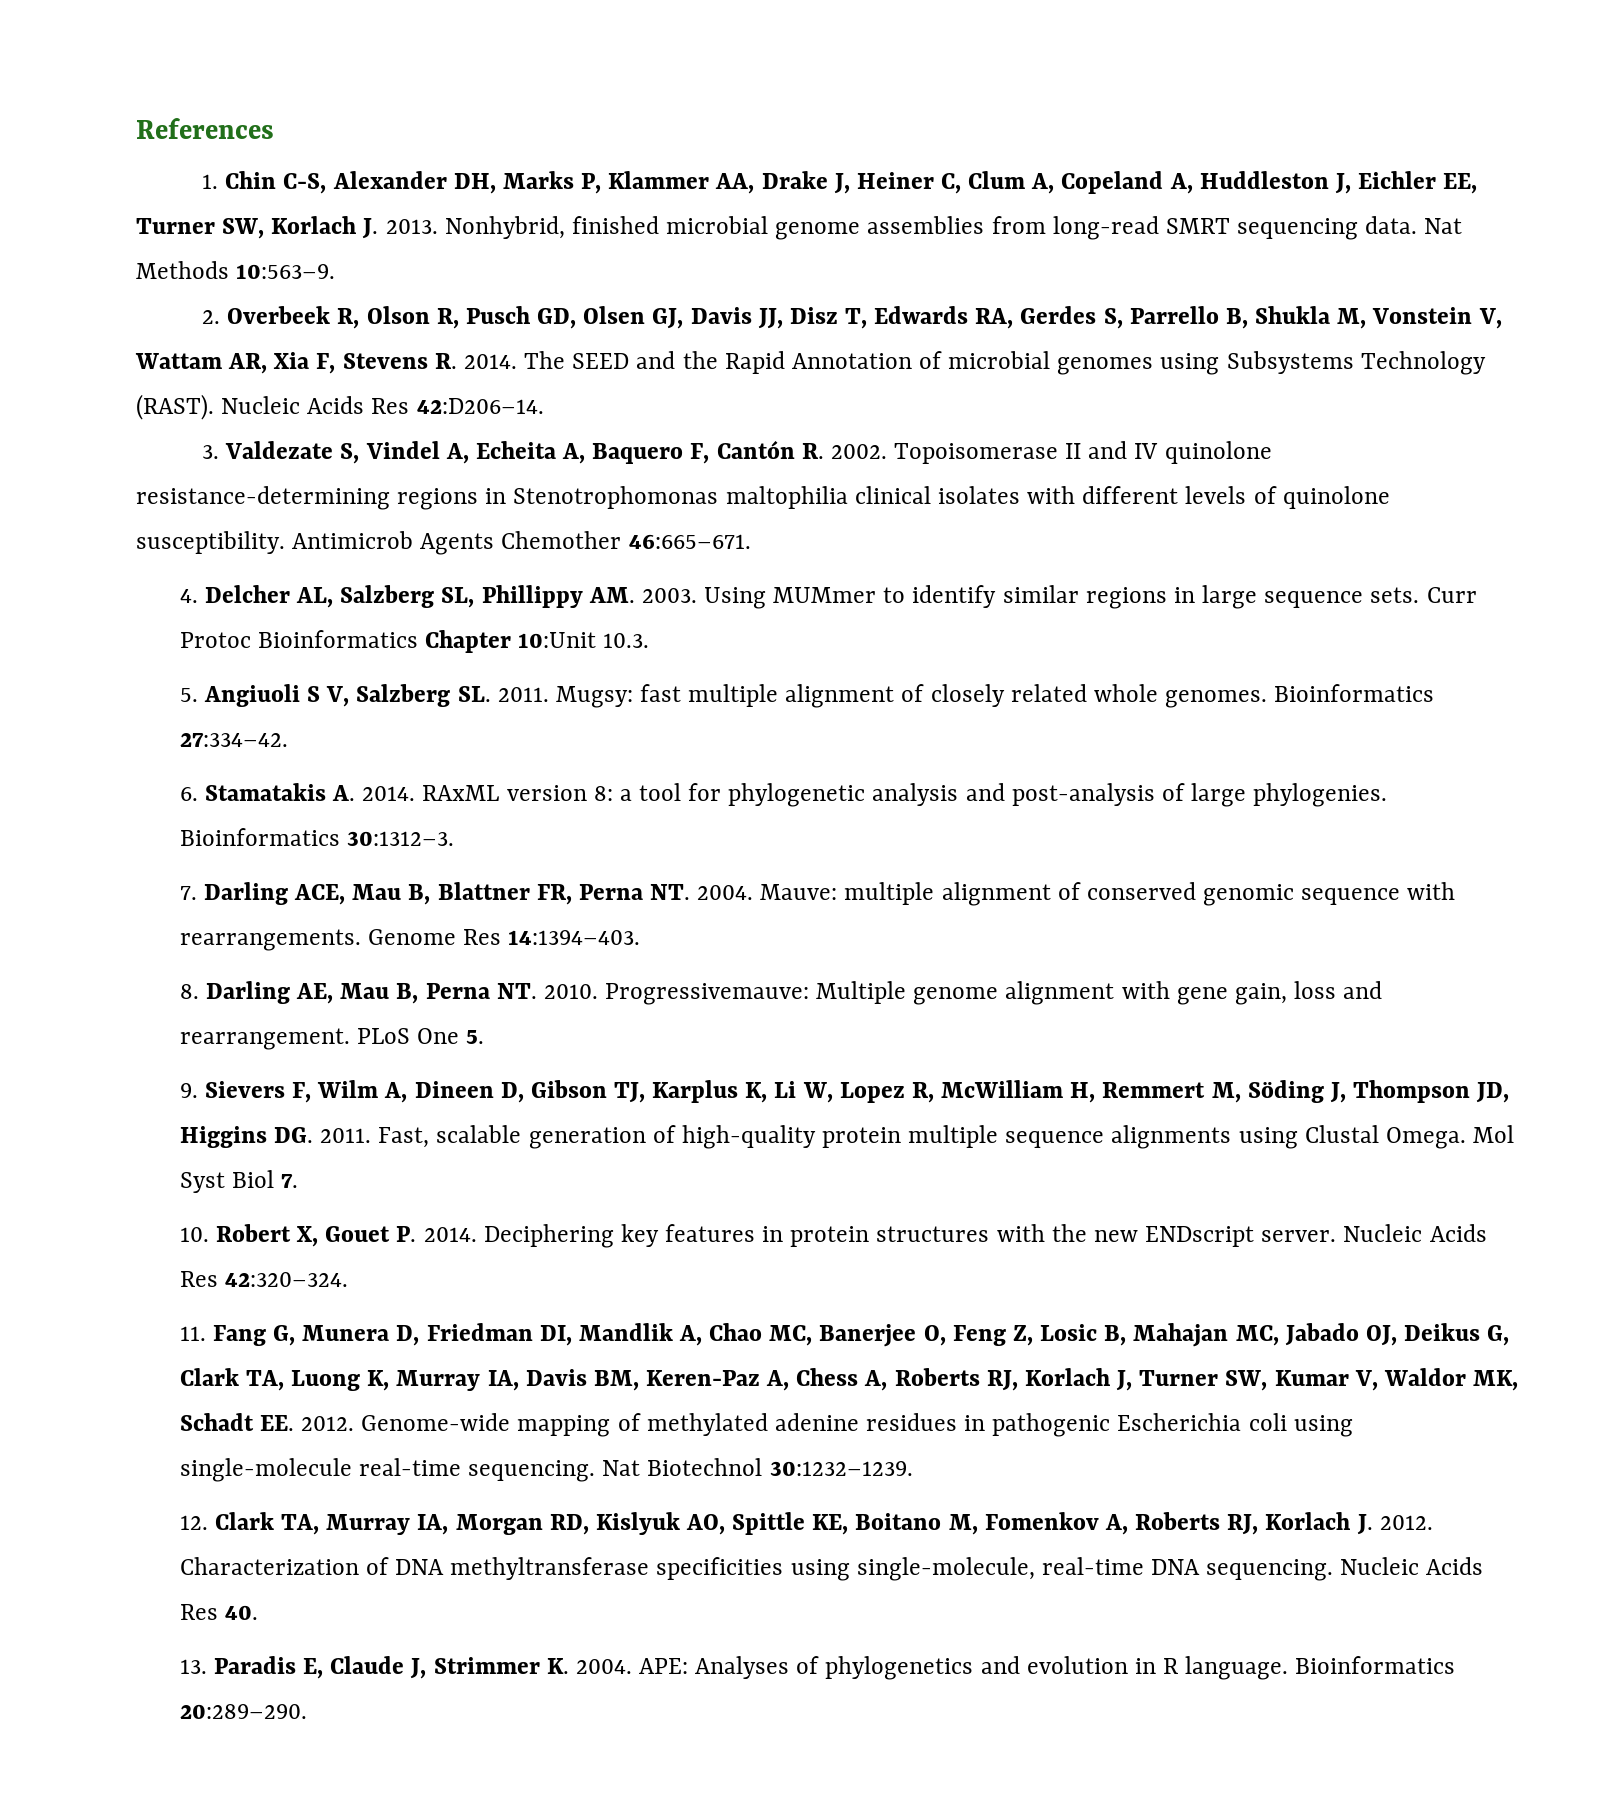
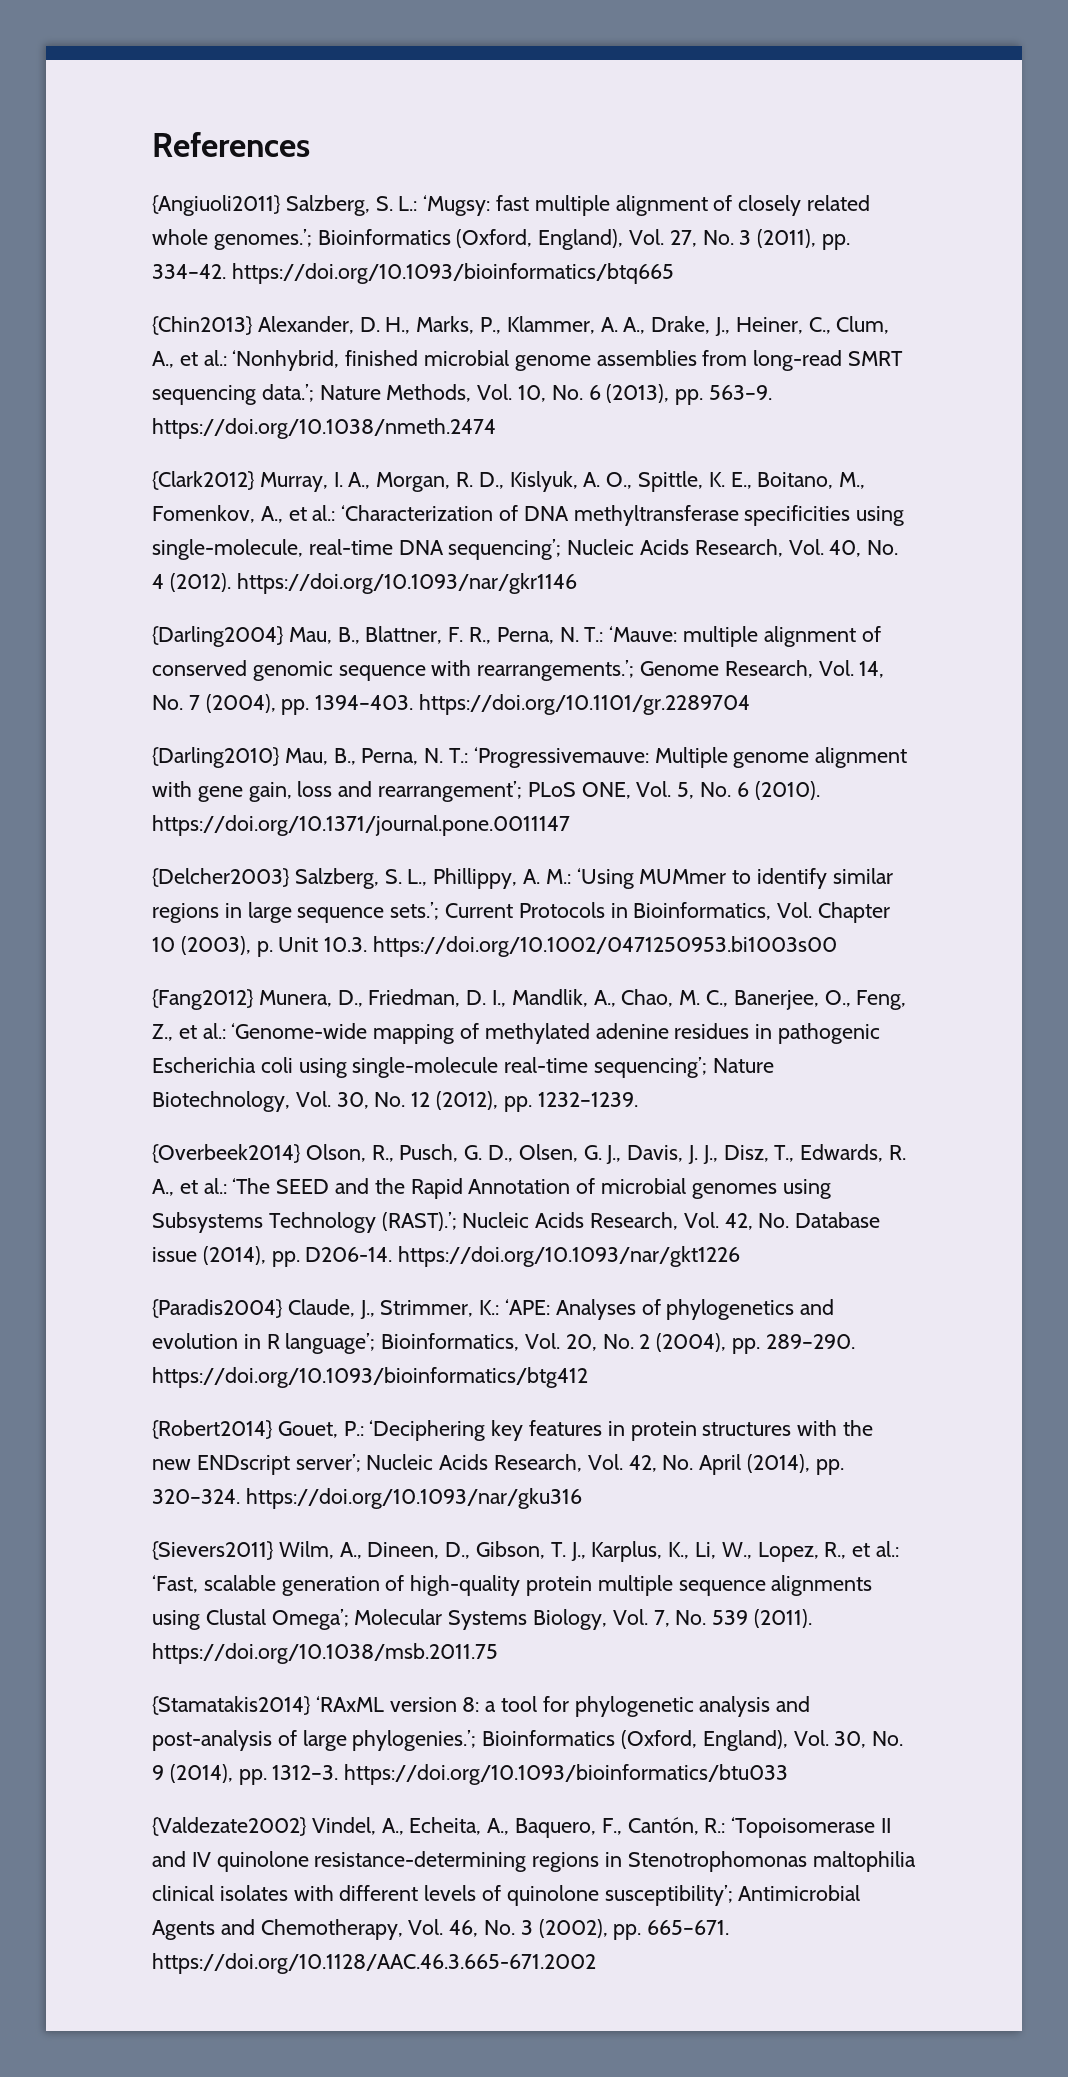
- 1. Chin C-S, Alexander DH, Marks P, Klammer AA, Drake J, Heiner C, Clum A, Copeland A, Huddleston J, Eichler EE, Turner SW, Korlach J. 2013. Nonhybrid, finished microbial genome assemblies from long-read SMRT sequencing data. Nat Methods 10:563–9.
- 2. Overbeek R, Olson R, Pusch GD, Olsen GJ, Davis JJ, Disz T, Edwards RA, Gerdes S, Parrello B, Shukla M, Vonstein V, Wattam AR, Xia F, Stevens R. 2014. The SEED and the Rapid Annotation of microbial genomes using Subsystems Technology (RAST). Nucleic Acids Res 42:D206–14.
- 3. Valdezate S, Vindel A, Echeita A, Baquero F, Cantón R. 2002. Topoisomerase II and IV quinolone resistance-determining regions in Stenotrophomonas maltophilia clinical isolates with different levels of quinolone susceptibility. Antimicrob Agents Chemother 46:665–671.
- 4. Delcher AL, Salzberg SL, Phillippy AM. 2003. Using MUMmer to identify similar regions in large sequence sets. Curr Protoc Bioinformatics Chapter 10:Unit 10.3.
- 5. Angiuoli S V, Salzberg SL. 2011. Mugsy: fast multiple alignment of closely related whole genomes. Bioinformatics 27:334–42.
- 6. Stamatakis A. 2014. RAxML version 8: a tool for phylogenetic analysis and post-analysis of large phylogenies. Bioinformatics 30:1312–3.
- 7. Darling ACE, Mau B, Blattner FR, Perna NT. 2004. Mauve: multiple alignment of conserved genomic sequence with rearrangements. Genome Res 14:1394–403.
- 8. Darling AE, Mau B, Perna NT. 2010. Progressivemauve: Multiple genome alignment with gene gain, loss and rearrangement. PLoS One 5.
- 9. Sievers F, Wilm A, Dineen D, Gibson TJ, Karplus K, Li W, Lopez R, McWilliam H, Remmert M, Söding J, Thompson JD, Higgins DG. 2011. Fast, scalable generation of high-quality protein multiple sequence alignments using Clustal Omega. Mol Syst Biol 7.
- 10. Robert X, Gouet P. 2014. Deciphering key features in protein structures with the new ENDscript server. Nucleic Acids Res 42:320–324.
- 11. Fang G, Munera D, Friedman DI, Mandlik A, Chao MC, Banerjee O, Feng Z, Losic B, Mahajan MC, Jabado OJ, Deikus G, Clark TA, Luong K, Murray IA, Davis BM, Keren-Paz A, Chess A, Roberts RJ, Korlach J, Turner SW, Kumar V, Waldor MK, Schadt EE. 2012. Genome-wide mapping of methylated adenine residues in pathogenic Escherichia coli using single-molecule real-time sequencing. Nat Biotechnol 30:1232–1239.
- 12. Clark TA, Murray IA, Morgan RD, Kislyuk AO, Spittle KE, Boitano M, Fomenkov A, Roberts RJ, Korlach J. 2012. Characterization of DNA methyltransferase specificities using single-molecule, real-time DNA sequencing. Nucleic Acids Res 40.
- 13. Paradis E, Claude J, Strimmer K. 2004. APE: Analyses of phylogenetics and evolution in R language. Bioinformatics 20:289–290.
+ {Angiuoli2011} Salzberg, S. L.: ‘Mugsy: fast multiple alignment of closely related whole genomes.’; Bioinformatics (Oxford, England), Vol. 27, No. 3 (2011), pp. 334–42. https://doi.org/10.1093/bioinformatics/btq665
+ {Chin2013} Alexander, D. H., Marks, P., Klammer, A. A., Drake, J., Heiner, C., Clum, A., et al.: ‘Nonhybrid, finished microbial genome assemblies from long-read SMRT sequencing data.’; Nature Methods, Vol. 10, No. 6 (2013), pp. 563–9. https://doi.org/10.1038/nmeth.2474
+ {Clark2012} Murray, I. A., Morgan, R. D., Kislyuk, A. O., Spittle, K. E., Boitano, M., Fomenkov, A., et al.: ‘Characterization of DNA methyltransferase specificities using single-molecule, real-time DNA sequencing’; Nucleic Acids Research, Vol. 40, No. 4 (2012). https://doi.org/10.1093/nar/gkr1146
+ {Darling2004} Mau, B., Blattner, F. R., Perna, N. T.: ‘Mauve: multiple alignment of conserved genomic sequence with rearrangements.’; Genome Research, Vol. 14, No. 7 (2004), pp. 1394–403. https://doi.org/10.1101/gr.2289704
+ {Darling2010} Mau, B., Perna, N. T.: ‘Progressivemauve: Multiple genome alignment with gene gain, loss and rearrangement’; PLoS ONE, Vol. 5, No. 6 (2010). https://doi.org/10.1371/journal.pone.0011147
+ {Delcher2003} Salzberg, S. L., Phillippy, A. M.: ‘Using MUMmer to identify similar regions in large sequence sets.’; Current Protocols in Bioinformatics, Vol. Chapter 10 (2003), p. Unit 10.3. https://doi.org/10.1002/0471250953.bi1003s00
+ {Fang2012} Munera, D., Friedman, D. I., Mandlik, A., Chao, M. C., Banerjee, O., Feng, Z., et al.: ‘Genome-wide mapping of methylated adenine residues in pathogenic Escherichia coli using single-molecule real-time sequencing’; Nature Biotechnology, Vol. 30, No. 12 (2012), pp. 1232–1239.
+ {Overbeek2014} Olson, R., Pusch, G. D., Olsen, G. J., Davis, J. J., Disz, T., Edwards, R. A., et al.: ‘The SEED and the Rapid Annotation of microbial genomes using Subsystems Technology (RAST).’; Nucleic Acids Research, Vol. 42, No. Database issue (2014), pp. D206-14. https://doi.org/10.1093/nar/gkt1226
+ {Paradis2004} Claude, J., Strimmer, K.: ‘APE: Analyses of phylogenetics and evolution in R language’; Bioinformatics, Vol. 20, No. 2 (2004), pp. 289–290. https://doi.org/10.1093/bioinformatics/btg412
+ {Robert2014} Gouet, P.: ‘Deciphering key features in protein structures with the new ENDscript server’; Nucleic Acids Research, Vol. 42, No. April (2014), pp. 320–324. https://doi.org/10.1093/nar/gku316
+ {Sievers2011} Wilm, A., Dineen, D., Gibson, T. J., Karplus, K., Li, W., Lopez, R., et al.: ‘Fast, scalable generation of high-quality protein multiple sequence alignments using Clustal Omega’; Molecular Systems Biology, Vol. 7, No. 539 (2011). https://doi.org/10.1038/msb.2011.75
+ {Stamatakis2014} ‘RAxML version 8: a tool for phylogenetic analysis and post-analysis of large phylogenies.’; Bioinformatics (Oxford, England), Vol. 30, No. 9 (2014), pp. 1312–3. https://doi.org/10.1093/bioinformatics/btu033
+ {Valdezate2002} Vindel, A., Echeita, A., Baquero, F., Cantón, R.: ‘Topoisomerase II and IV quinolone resistance-determining regions in Stenotrophomonas maltophilia clinical isolates with different levels of quinolone susceptibility’; Antimicrobial Agents and Chemotherapy, Vol. 46, No. 3 (2002), pp. 665–671. https://doi.org/10.1128/AAC.46.3.665-671.2002

